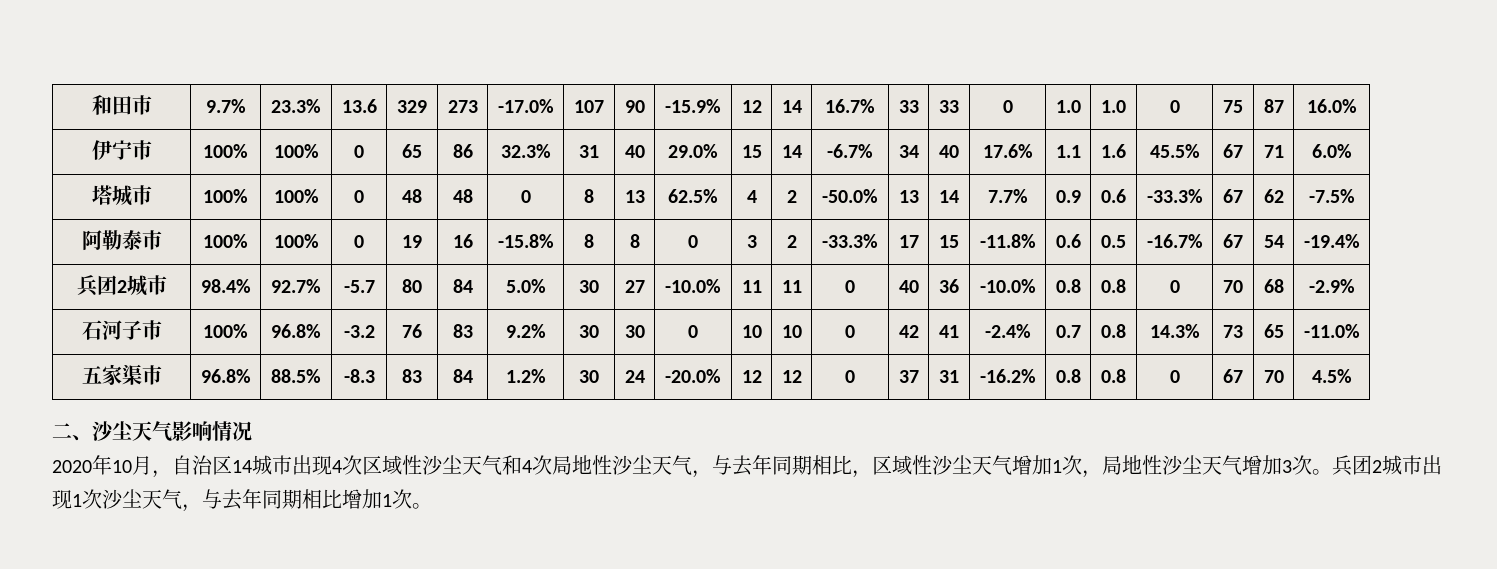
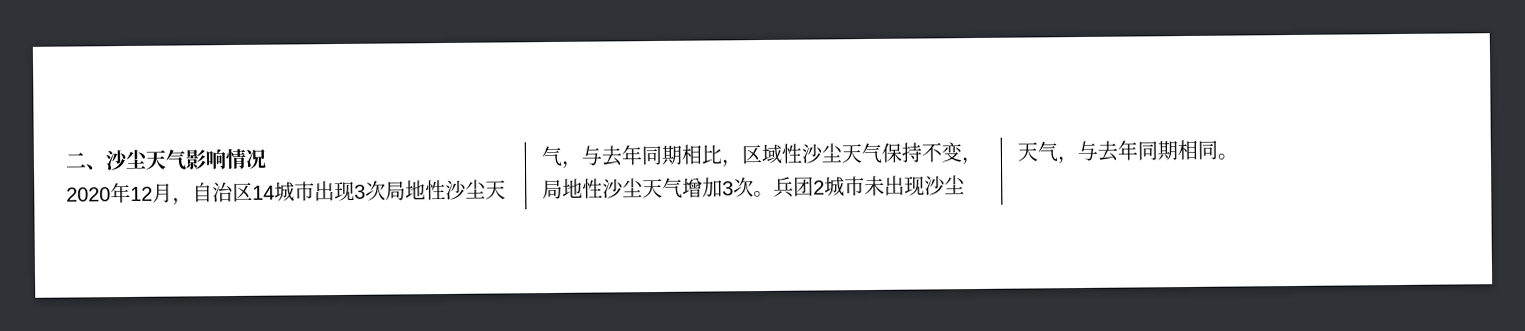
- 和田市 | 9.7% | 23.3% | 13.6 | 329 | 273 | -17.0% | 107 | 90 | -15.9% | 12 | 14 | 16.7% | 33 | 33 | 0 | 1.0 | 1.0 | 0 | 75 | 87 | 16.0%
- 伊宁市 | 100% | 100% | 0 | 65 | 86 | 32.3% | 31 | 40 | 29.0% | 15 | 14 | -6.7% | 34 | 40 | 17.6% | 1.1 | 1.6 | 45.5% | 67 | 71 | 6.0%
- 塔城市 | 100% | 100% | 0 | 48 | 48 | 0 | 8 | 13 | 62.5% | 4 | 2 | -50.0% | 13 | 14 | 7.7% | 0.9 | 0.6 | -33.3% | 67 | 62 | -7.5%
- 阿勒泰市 | 100% | 100% | 0 | 19 | 16 | -15.8% | 8 | 8 | 0 | 3 | 2 | -33.3% | 17 | 15 | -11.8% | 0.6 | 0.5 | -16.7% | 67 | 54 | -19.4%
- 兵团2城市 | 98.4% | 92.7% | -5.7 | 80 | 84 | 5.0% | 30 | 27 | -10.0% | 11 | 11 | 0 | 40 | 36 | -10.0% | 0.8 | 0.8 | 0 | 70 | 68 | -2.9%
- 石河子市 | 100% | 96.8% | -3.2 | 76 | 83 | 9.2% | 30 | 30 | 0 | 10 | 10 | 0 | 42 | 41 | -2.4% | 0.7 | 0.8 | 14.3% | 73 | 65 | -11.0%
- 五家渠市 | 96.8% | 88.5% | -8.3 | 83 | 84 | 1.2% | 30 | 24 | -20.0% | 12 | 12 | 0 | 37 | 31 | -16.2% | 0.8 | 0.8 | 0 | 67 | 70 | 4.5%
- 2020年10月，自治区14城市出现4次区域性沙尘天气和4次局地性沙尘天气，与去年同期相比，区域性沙尘天气增加1次，局地性沙尘天气增加3次。
+ 2020年12月，自治区14城市出现3次局地性沙尘天气，与去年同期相比，区域性沙尘天气保持不变，局地性沙尘天气增加3次。
- 兵团2城市出现1次沙尘天气，与去年同期相比增加1次。
+ 兵团2城市未出现沙尘天气，与去年同期相同。

